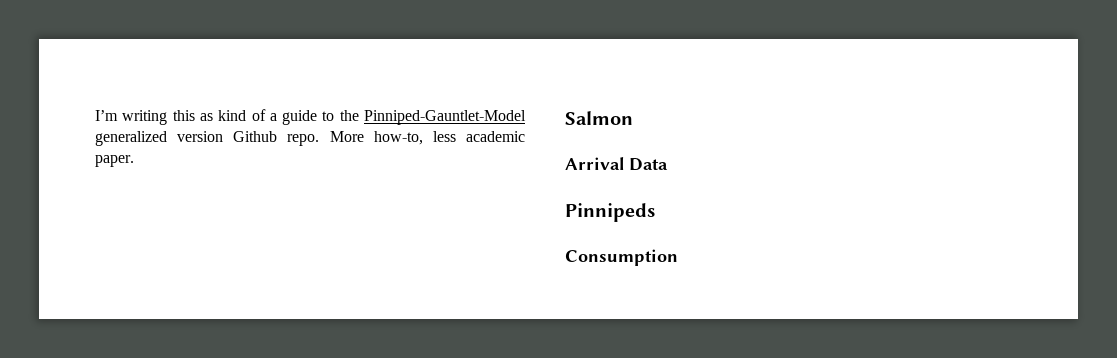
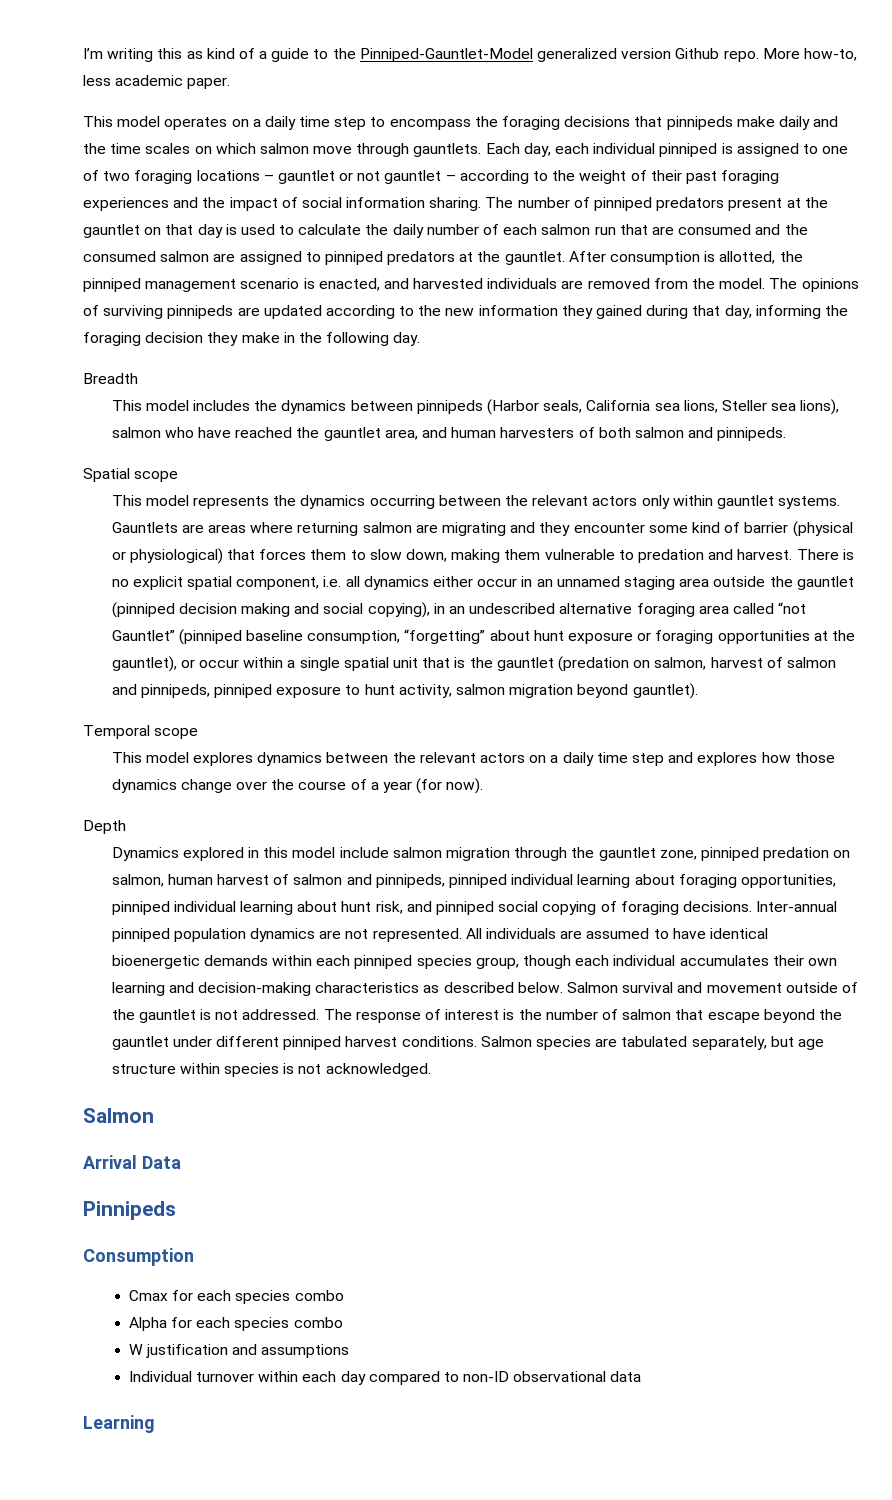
+ This model operates on a daily time step to encompass the foraging decisions that pinnipeds make daily and the time scales on which salmon move through gauntlets. Each day, each individual pinniped is assigned to one of two foraging locations – gauntlet or not gauntlet – according to the weight of their past foraging experiences and the impact of social information sharing. The number of pinniped predators present at the gauntlet on that day is used to calculate the daily number of each salmon run that are consumed and the consumed salmon are assigned to pinniped predators at the gauntlet. After consumption is allotted, the pinniped management scenario is enacted, and harvested individuals are removed from the model. The opinions of surviving pinnipeds are updated according to the new information they gained during that day, informing the foraging decision they make in the following day.
+ Breadth
+ This model includes the dynamics between pinnipeds (Harbor seals, California sea lions, Steller sea lions), salmon who have reached the gauntlet area, and human harvesters of both salmon and pinnipeds.
+ Spatial scope
+ This model represents the dynamics occurring between the relevant actors only within gauntlet systems. Gauntlets are areas where returning salmon are migrating and they encounter some kind of barrier (physical or physiological) that forces them to slow down, making them vulnerable to predation and harvest. There is no explicit spatial component, i.e. all dynamics either occur in an unnamed staging area outside the gauntlet (pinniped decision making and social copying), in an undescribed alternative foraging area called “not Gauntlet” (pinniped baseline consumption, “forgetting” about hunt exposure or foraging opportunities at the gauntlet), or occur within a single spatial unit that is the gauntlet (predation on salmon, harvest of salmon and pinnipeds, pinniped exposure to hunt activity, salmon migration beyond gauntlet).
+ Temporal scope
+ This model explores dynamics between the relevant actors on a daily time step and explores how those dynamics change over the course of a year (for now).
+ Depth
+ Dynamics explored in this model include salmon migration through the gauntlet zone, pinniped predation on salmon, human harvest of salmon and pinnipeds, pinniped individual learning about foraging opportunities, pinniped individual learning about hunt risk, and pinniped social copying of foraging decisions. Inter-annual pinniped population dynamics are not represented. All individuals are assumed to have identical bioenergetic demands within each pinniped species group, though each individual accumulates their own learning and decision-making characteristics as described below. Salmon survival and movement outside of the gauntlet is not addressed. The response of interest is the number of salmon that escape beyond the gauntlet under different pinniped harvest conditions. Salmon species are tabulated separately, but age structure within species is not acknowledged.
+ Cmax for each species combo
+ Alpha for each species combo
+ W justification and assumptions
+ Individual turnover within each day compared to non-ID observational data
+ Learning

